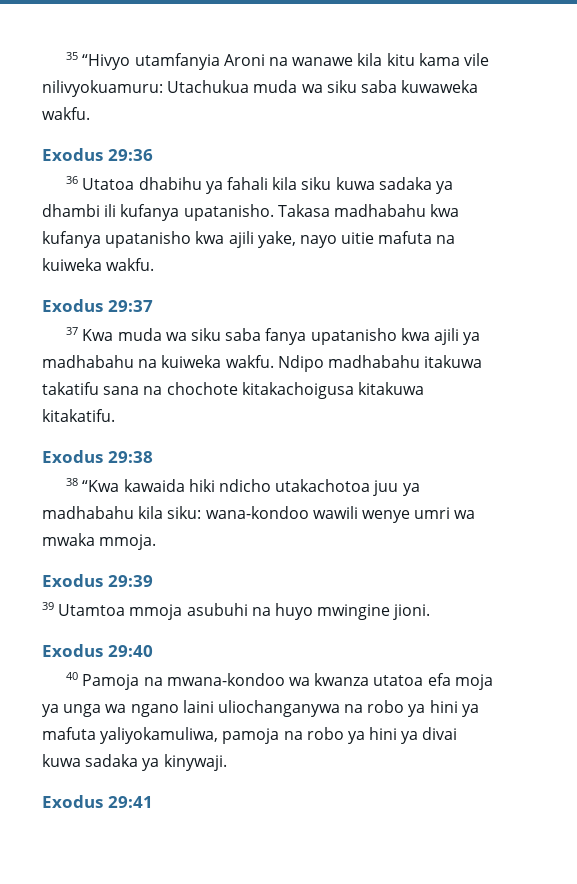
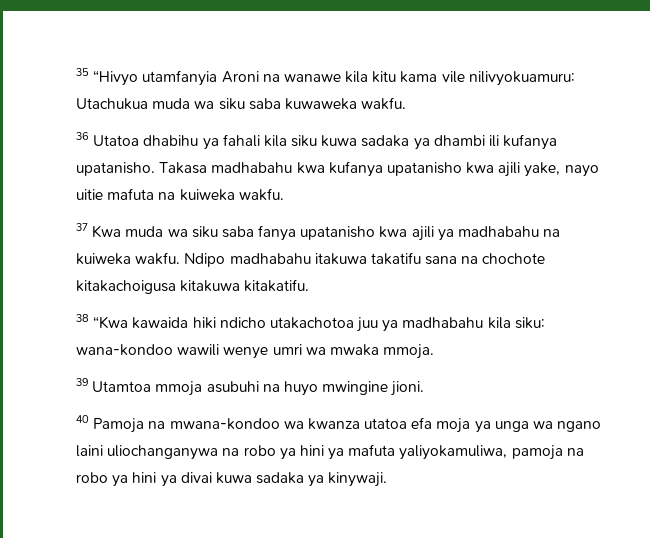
- Exodus 29:36
- Exodus 29:37
- Exodus 29:38
- Exodus 29:39
- Exodus 29:40
- Exodus 29:41

